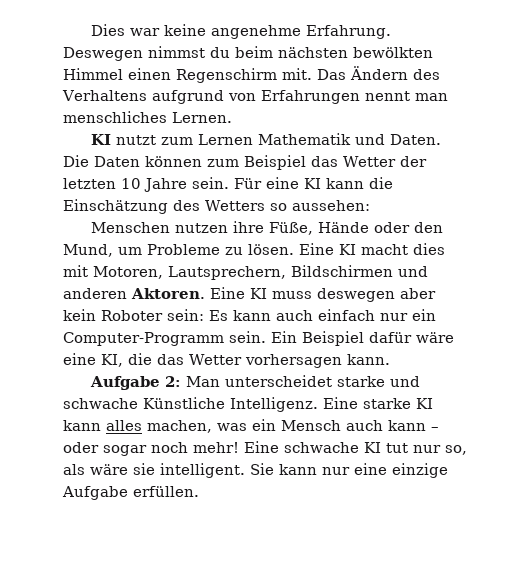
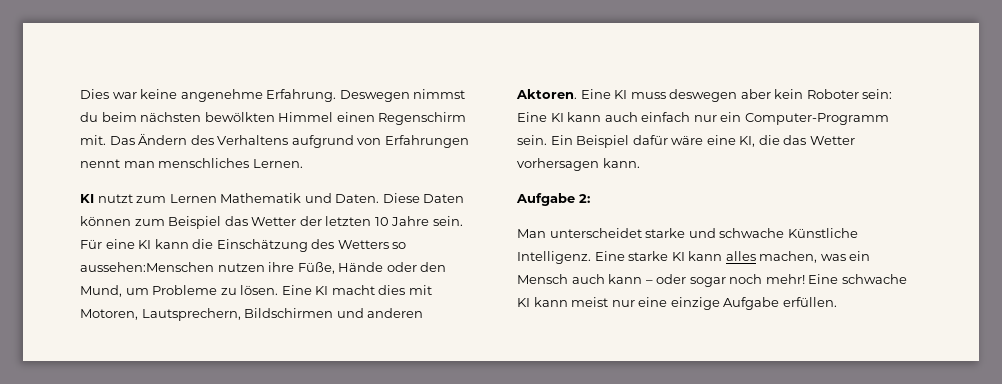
- Die Daten können zum Beispiel das Wetter der letzten 10 Jahre sein.
+ Diese Daten können zum Beispiel das Wetter der letzten 10 Jahre sein.
- Für eine KI kann die Einschätzung des Wetters so aussehen:
- Menschen nutzen ihre Füße, Hände oder den Mund, um Probleme zu lösen.
+ Für eine KI kann die Einschätzung des Wetters so aussehen:Menschen nutzen ihre Füße, Hände oder den Mund, um Probleme zu lösen.
- Eine KI muss deswegen aber kein Roboter sein: Es kann auch einfach nur ein Computer-Programm sein.
+ Eine KI muss deswegen aber kein Roboter sein: Eine KI kann auch einfach nur ein Computer-Programm sein.
- Aufgabe 2: Man unterscheidet starke und schwache Künstliche Intelligenz.
+ Aufgabe 2:
+ Man unterscheidet starke und schwache Künstliche Intelligenz.
- Eine schwache KI tut nur so, als wäre sie intelligent. Sie kann nur eine einzige Aufgabe erfüllen.
+ Eine schwache KI kann meist nur eine einzige Aufgabe erfüllen.

